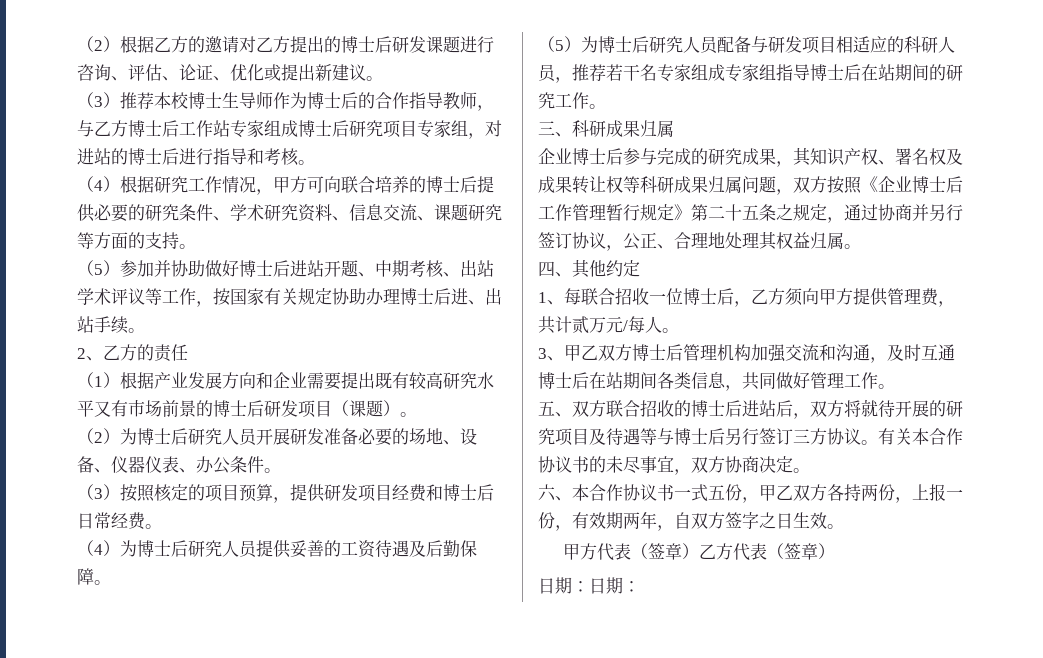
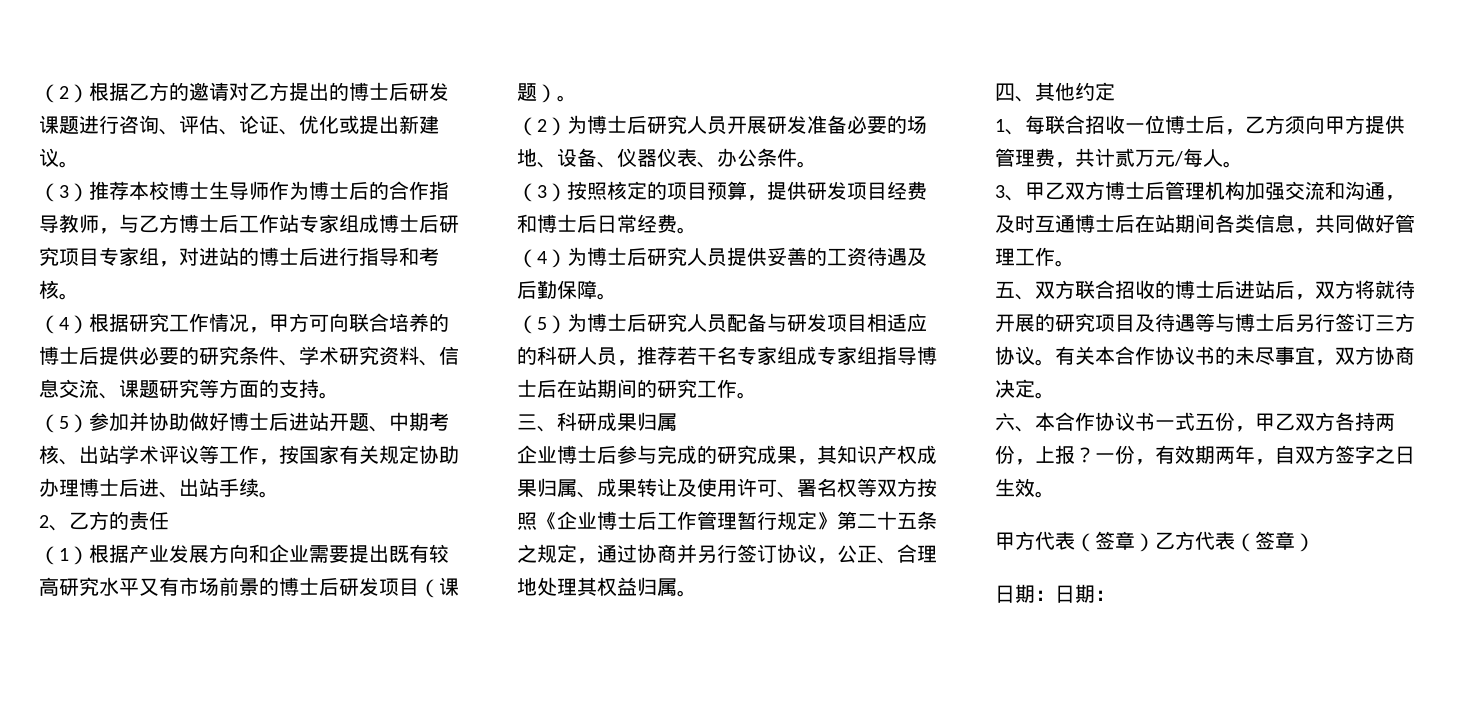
- 企业博士后参与完成的研究成果，其知识产权、署名权及成果转让权等科研成果归属问题，双方按照《企业博士后工作管理暂行规定》第二十五条之规定，通过协商并另行签订协议，公正、合理地处理其权益归属。
+ 企业博士后参与完成的研究成果，其知识产权成果归属、成果转让及使用许可、署名权等双方按照《企业博士后工作管理暂行规定》第二十五条之规定，通过协商并另行签订协议，公正、合理地处理其权益归属。
- 六、本合作协议书一式五份，甲乙双方各持两份，上报一份，有效期两年，自双方签字之日生效。
+ 六、本合作协议书一式五份，甲乙双方各持两份，上报？一份，有效期两年，自双方签字之日生效。

